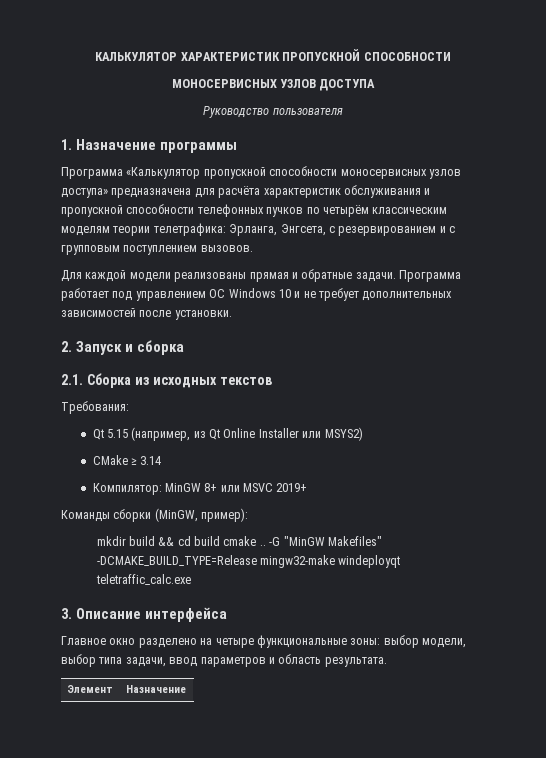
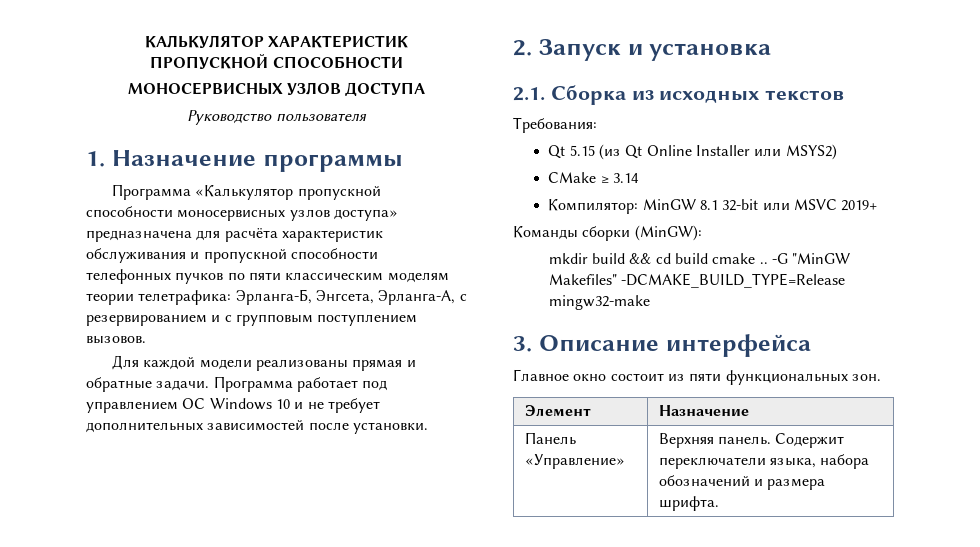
- Программа «Калькулятор пропускной способности моносервисных узлов доступа» предназначена для расчёта характеристик обслуживания и пропускной способности телефонных пучков по четырём классическим моделям теории телетрафика: Эрланга, Энгсета, с резервированием и с групповым поступлением вызовов.
+ Программа «Калькулятор пропускной способности моносервисных узлов доступа» предназначена для расчёта характеристик обслуживания и пропускной способности телефонных пучков по пяти классическим моделям теории телетрафика: Эрланга-Б, Энгсета, Эрланга-А, с резервированием и с групповым поступлением вызовов.
- 2. Запуск и сборка
+ 2. Запуск и установка
- Qt 5.15 (например, из Qt Online Installer или MSYS2)
+ Qt 5.15 (из Qt Online Installer или MSYS2)
- Компилятор: MinGW 8+ или MSVC 2019+
+ Компилятор: MinGW 8.1 32-bit или MSVC 2019+
- Команды сборки (MinGW, пример):
+ Команды сборки (MinGW):
- -G "MinGW Makefiles" -DCMAKE_BUILD_TYPE=Release mingw32-make windeployqt teletraffic_calc.exe
+ -G "MinGW Makefiles" -DCMAKE_BUILD_TYPE=Release mingw32-make
- Главное окно разделено на четыре функциональные зоны: выбор модели, выбор типа задачи, ввод параметров и область результата.
+ Главное окно состоит из пяти функциональных зон.
  Элемент | Назначение
+ Панель «Управление» | Верхняя панель. Содержит переключатели языка, набора обозначений и размера шрифта.

